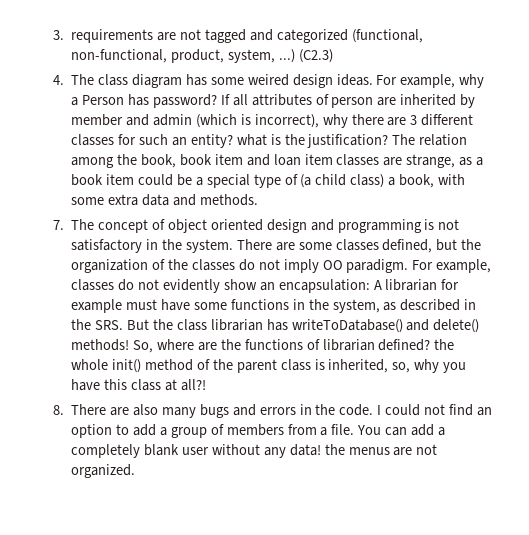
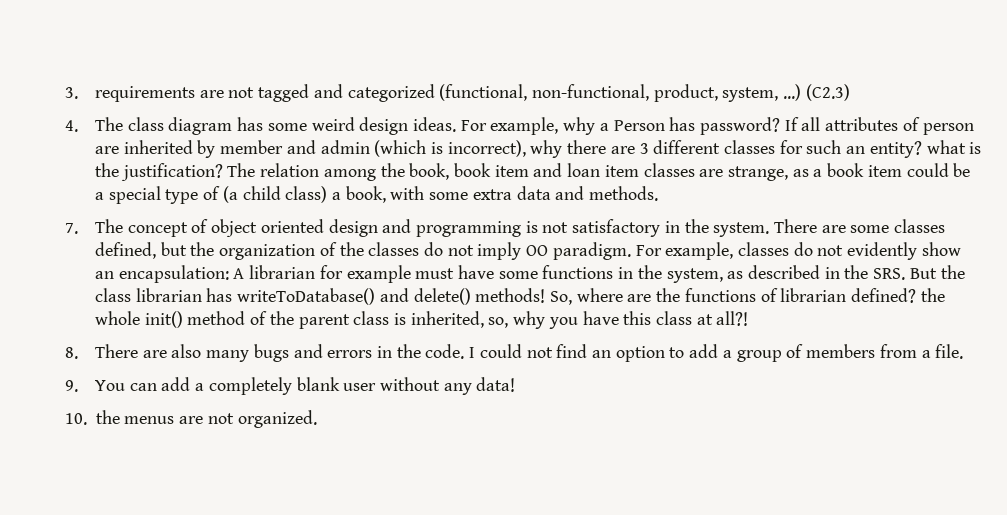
- 4. The class diagram has some weired design ideas.
+ 4. The class diagram has some weird design ideas.
- I could not find an option to add a group of members from a file. You can add a completely blank user without any data! the menus are not organized.
+ I could not find an option to add a group of members from a file.
+ 9. You can add a completely blank user without any data!
+ 10. the menus are not organized.

